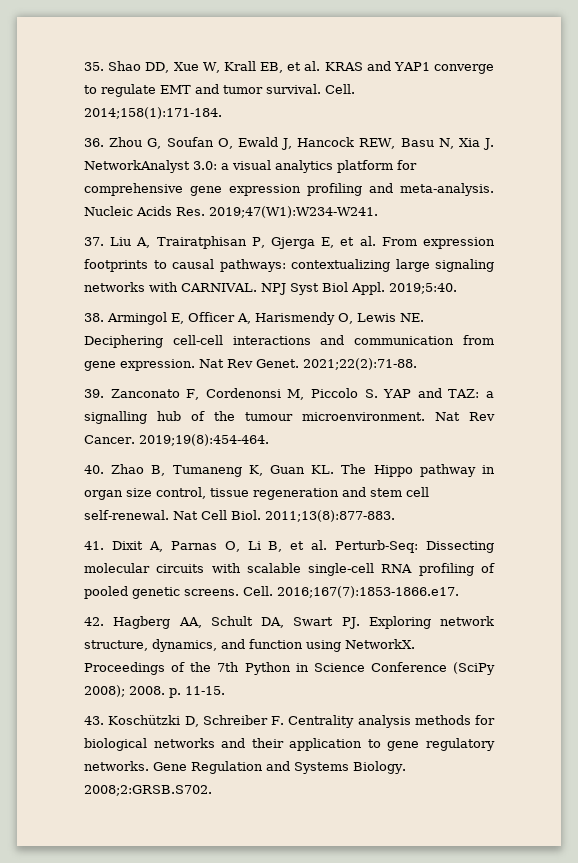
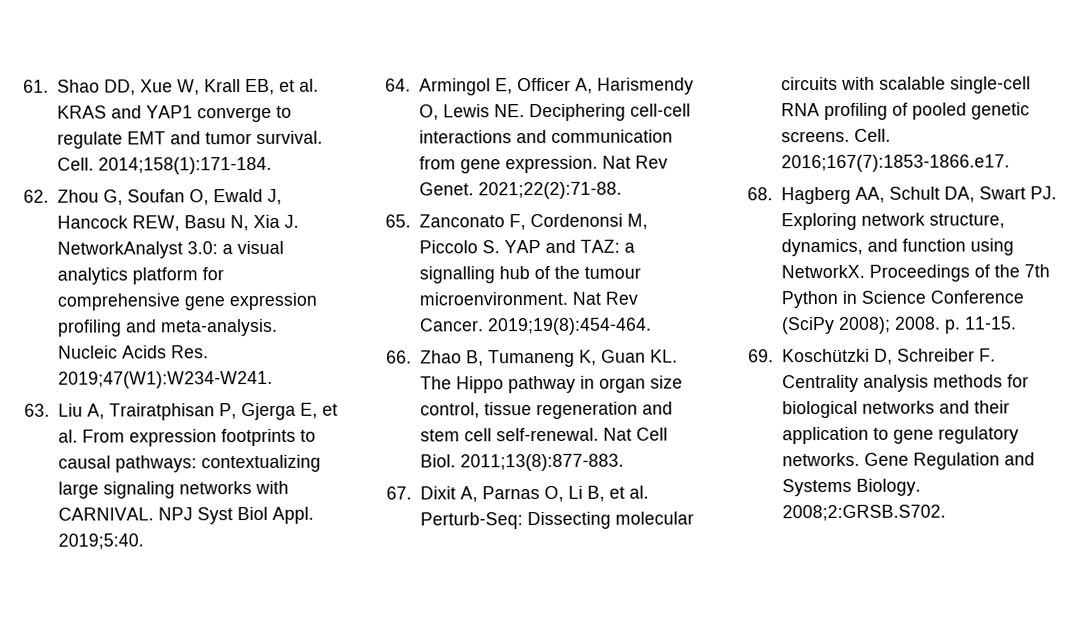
- 35. Shao DD, Xue W, Krall EB, et al. KRAS and YAP1 converge to regulate EMT and tumor survival.
+ 61. Shao DD, Xue W, Krall EB, et al. KRAS and YAP1 converge to regulate EMT and tumor survival.
- 36. Zhou G, Soufan O, Ewald J, Hancock REW, Basu N, Xia J. NetworkAnalyst 3.0: a visual analytics platform for comprehensive gene expression profiling and meta-analysis.
+ 62. Zhou G, Soufan O, Ewald J, Hancock REW, Basu N, Xia J. NetworkAnalyst 3.0: a visual analytics platform for comprehensive gene expression profiling and meta-analysis.
- 37. Liu A, Trairatphisan P, Gjerga E, et al. From expression footprints to causal pathways: contextualizing large signaling networks with CARNIVAL.
+ 63. Liu A, Trairatphisan P, Gjerga E, et al. From expression footprints to causal pathways: contextualizing large signaling networks with CARNIVAL.
- 38. Armingol E, Officer A, Harismendy O, Lewis NE. Deciphering cell-cell interactions and communication from gene expression.
+ 64. Armingol E, Officer A, Harismendy O, Lewis NE. Deciphering cell-cell interactions and communication from gene expression.
- 39. Zanconato F, Cordenonsi M, Piccolo S. YAP and TAZ: a signalling hub of the tumour microenvironment.
+ 65. Zanconato F, Cordenonsi M, Piccolo S. YAP and TAZ: a signalling hub of the tumour microenvironment.
- 40. Zhao B, Tumaneng K, Guan KL. The Hippo pathway in organ size control, tissue regeneration and stem cell self-renewal.
+ 66. Zhao B, Tumaneng K, Guan KL. The Hippo pathway in organ size control, tissue regeneration and stem cell self-renewal.
- 41. Dixit A, Parnas O, Li B, et al. Perturb-Seq: Dissecting molecular circuits with scalable single-cell RNA profiling of pooled genetic screens.
+ 67. Dixit A, Parnas O, Li B, et al. Perturb-Seq: Dissecting molecular circuits with scalable single-cell RNA profiling of pooled genetic screens.
- 42. Hagberg AA, Schult DA, Swart PJ. Exploring network structure, dynamics, and function using NetworkX.
+ 68. Hagberg AA, Schult DA, Swart PJ. Exploring network structure, dynamics, and function using NetworkX.
- 43. Koschützki D, Schreiber F. Centrality analysis methods for biological networks and their application to gene regulatory networks.
+ 69. Koschützki D, Schreiber F. Centrality analysis methods for biological networks and their application to gene regulatory networks.

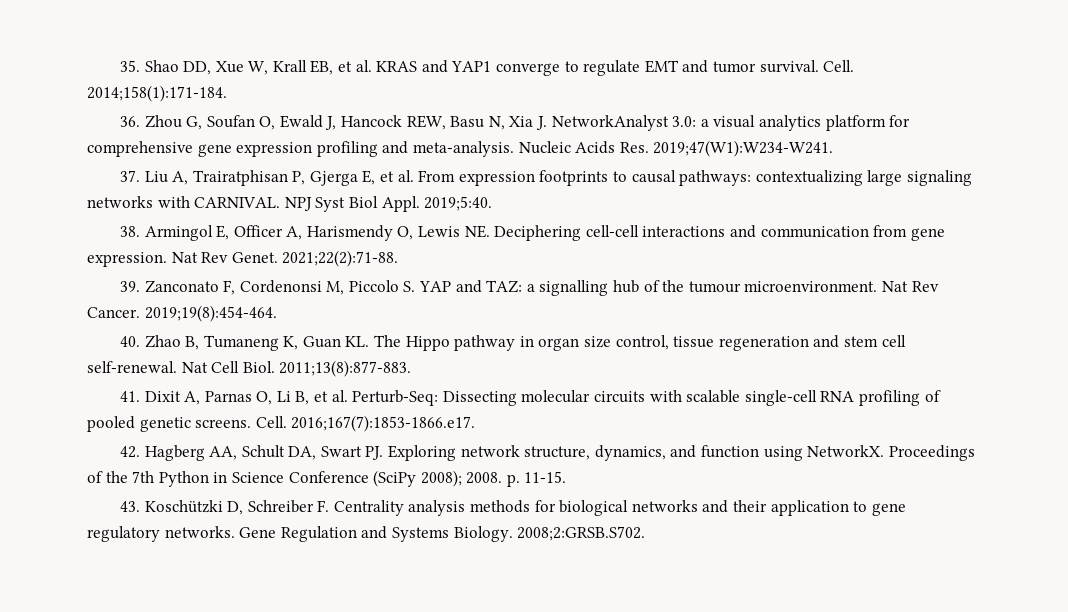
- 61. Shao DD, Xue W, Krall EB, et al. KRAS and YAP1 converge to regulate EMT and tumor survival.
+ 35. Shao DD, Xue W, Krall EB, et al. KRAS and YAP1 converge to regulate EMT and tumor survival.
- 62. Zhou G, Soufan O, Ewald J, Hancock REW, Basu N, Xia J. NetworkAnalyst 3.0: a visual analytics platform for comprehensive gene expression profiling and meta-analysis.
+ 36. Zhou G, Soufan O, Ewald J, Hancock REW, Basu N, Xia J. NetworkAnalyst 3.0: a visual analytics platform for comprehensive gene expression profiling and meta-analysis.
- 63. Liu A, Trairatphisan P, Gjerga E, et al. From expression footprints to causal pathways: contextualizing large signaling networks with CARNIVAL.
+ 37. Liu A, Trairatphisan P, Gjerga E, et al. From expression footprints to causal pathways: contextualizing large signaling networks with CARNIVAL.
- 64. Armingol E, Officer A, Harismendy O, Lewis NE. Deciphering cell-cell interactions and communication from gene expression.
+ 38. Armingol E, Officer A, Harismendy O, Lewis NE. Deciphering cell-cell interactions and communication from gene expression.
- 65. Zanconato F, Cordenonsi M, Piccolo S. YAP and TAZ: a signalling hub of the tumour microenvironment.
+ 39. Zanconato F, Cordenonsi M, Piccolo S. YAP and TAZ: a signalling hub of the tumour microenvironment.
- 66. Zhao B, Tumaneng K, Guan KL. The Hippo pathway in organ size control, tissue regeneration and stem cell self-renewal.
+ 40. Zhao B, Tumaneng K, Guan KL. The Hippo pathway in organ size control, tissue regeneration and stem cell self-renewal.
- 67. Dixit A, Parnas O, Li B, et al. Perturb-Seq: Dissecting molecular circuits with scalable single-cell RNA profiling of pooled genetic screens.
+ 41. Dixit A, Parnas O, Li B, et al. Perturb-Seq: Dissecting molecular circuits with scalable single-cell RNA profiling of pooled genetic screens.
- 68. Hagberg AA, Schult DA, Swart PJ. Exploring network structure, dynamics, and function using NetworkX.
+ 42. Hagberg AA, Schult DA, Swart PJ. Exploring network structure, dynamics, and function using NetworkX.
- 69. Koschützki D, Schreiber F. Centrality analysis methods for biological networks and their application to gene regulatory networks.
+ 43. Koschützki D, Schreiber F. Centrality analysis methods for biological networks and their application to gene regulatory networks.

